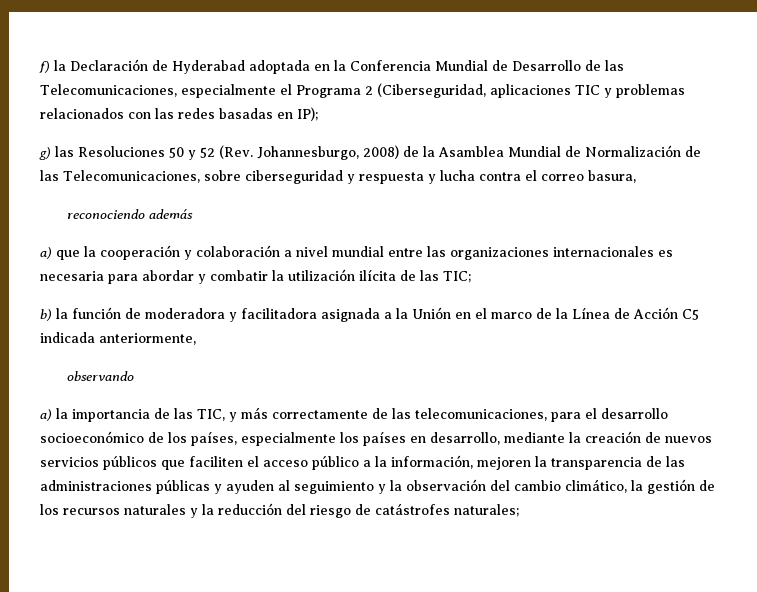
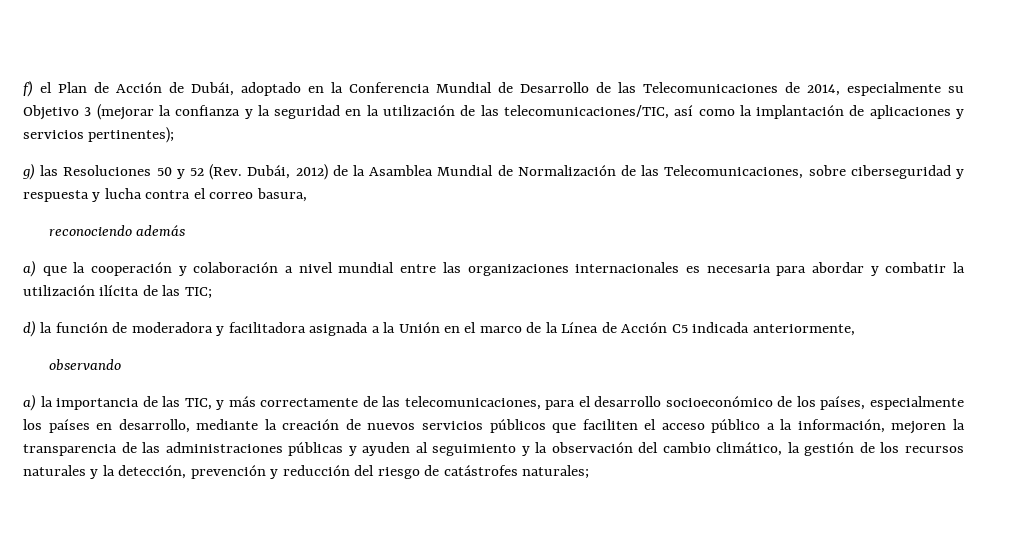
- f) la Declaración de Hyderabad adoptada en la Conferencia Mundial de Desarrollo de las Telecomunicaciones, especialmente el Programa 2 (Ciberseguridad, aplicaciones TIC y problemas relacionados con las redes basadas en IP);
+ f) el Plan de Acción de Dubái, adoptado en la Conferencia Mundial de Desarrollo de las Telecomunicaciones de 2014, especialmente su Objetivo 3 (mejorar la confianza y la seguridad en la utilización de las telecomunicaciones/TIC, así como la implantación de aplicaciones y servicios pertinentes);
- g) las Resoluciones 50 y 52 (Rev. Johannesburgo, 2008) de la Asamblea Mundial de Normalización de las Telecomunicaciones, sobre ciberseguridad y respuesta y lucha contra el correo basura,
+ g) las Resoluciones 50 y 52 (Rev. Dubái, 2012) de la Asamblea Mundial de Normalización de las Telecomunicaciones, sobre ciberseguridad y respuesta y lucha contra el correo basura,
- b) la función de moderadora y facilitadora asignada a la Unión en el marco de la Línea de Acción C5 indicada anteriormente,
+ d) la función de moderadora y facilitadora asignada a la Unión en el marco de la Línea de Acción C5 indicada anteriormente,
- a) la importancia de las TIC, y más correctamente de las telecomunicaciones, para el desarrollo socioeconómico de los países, especialmente los países en desarrollo, mediante la creación de nuevos servicios públicos que faciliten el acceso público a la información, mejoren la transparencia de las administraciones públicas y ayuden al seguimiento y la observación del cambio climático, la gestión de los recursos naturales y la reducción del riesgo de catástrofes naturales;
+ a) la importancia de las TIC, y más correctamente de las telecomunicaciones, para el desarrollo socioeconómico de los países, especialmente los países en desarrollo, mediante la creación de nuevos servicios públicos que faciliten el acceso público a la información, mejoren la transparencia de las administraciones públicas y ayuden al seguimiento y la observación del cambio climático, la gestión de los recursos naturales y la detección, prevención y reducción del riesgo de catástrofes naturales;

